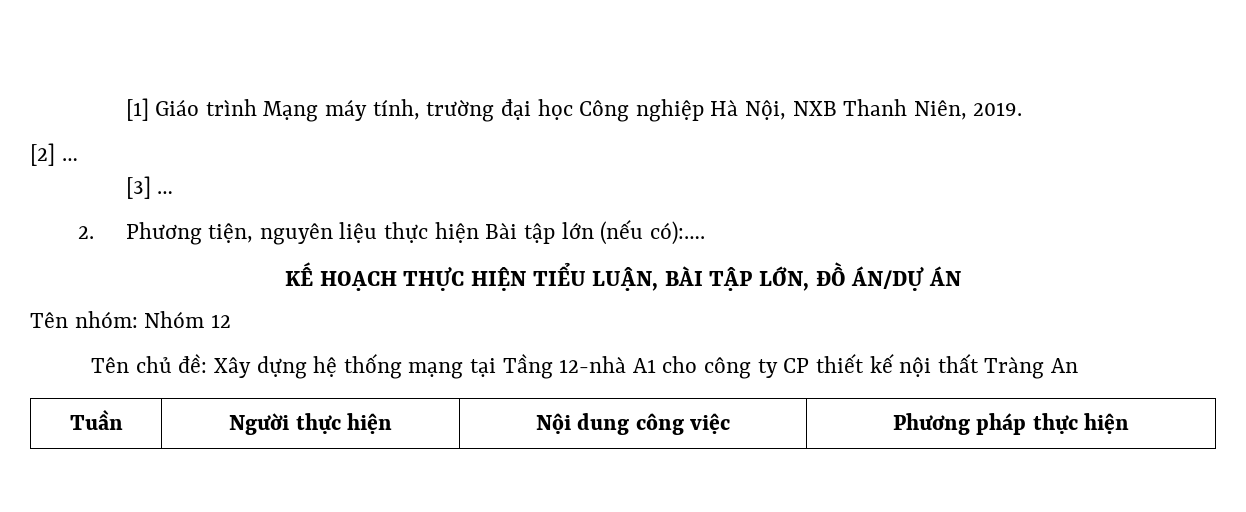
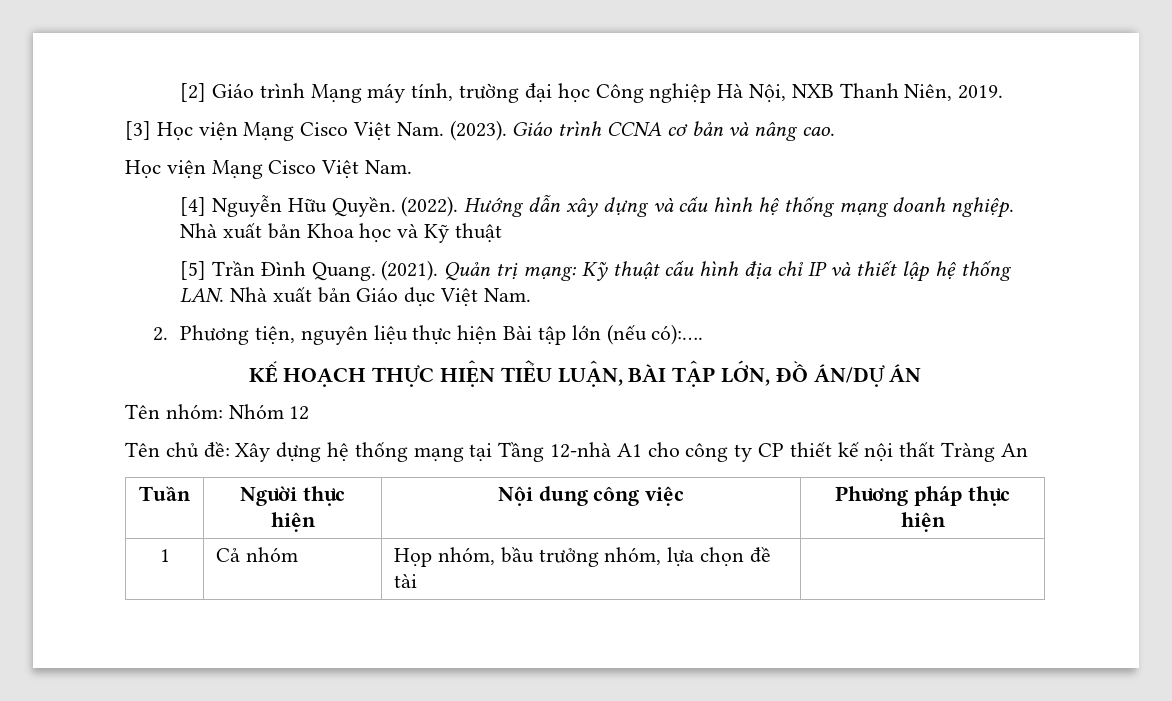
- [1] Giáo trình Mạng máy tính, trường đại học Công nghiệp Hà Nội, NXB Thanh Niên, 2019.
+ [2] Giáo trình Mạng máy tính, trường đại học Công nghiệp Hà Nội, NXB Thanh Niên, 2019.
- [2] …
- [3] …
+ [3] Học viện Mạng Cisco Việt Nam. (2023). Giáo trình CCNA cơ bản và nâng cao.
+ Học viện Mạng Cisco Việt Nam.
+ [4] Nguyễn Hữu Quyền. (2022). Hướng dẫn xây dựng và cấu hình hệ thống mạng doanh nghiệp. Nhà xuất bản Khoa học và Kỹ thuật
+ [5] Trần Đình Quang. (2021). Quản trị mạng: Kỹ thuật cấu hình địa chỉ IP và thiết lập hệ thống LAN. Nhà xuất bản Giáo dục Việt Nam.
+ 1 | Cả nhóm | Họp nhóm, bầu trưởng nhóm, lựa chọn đề tài |

